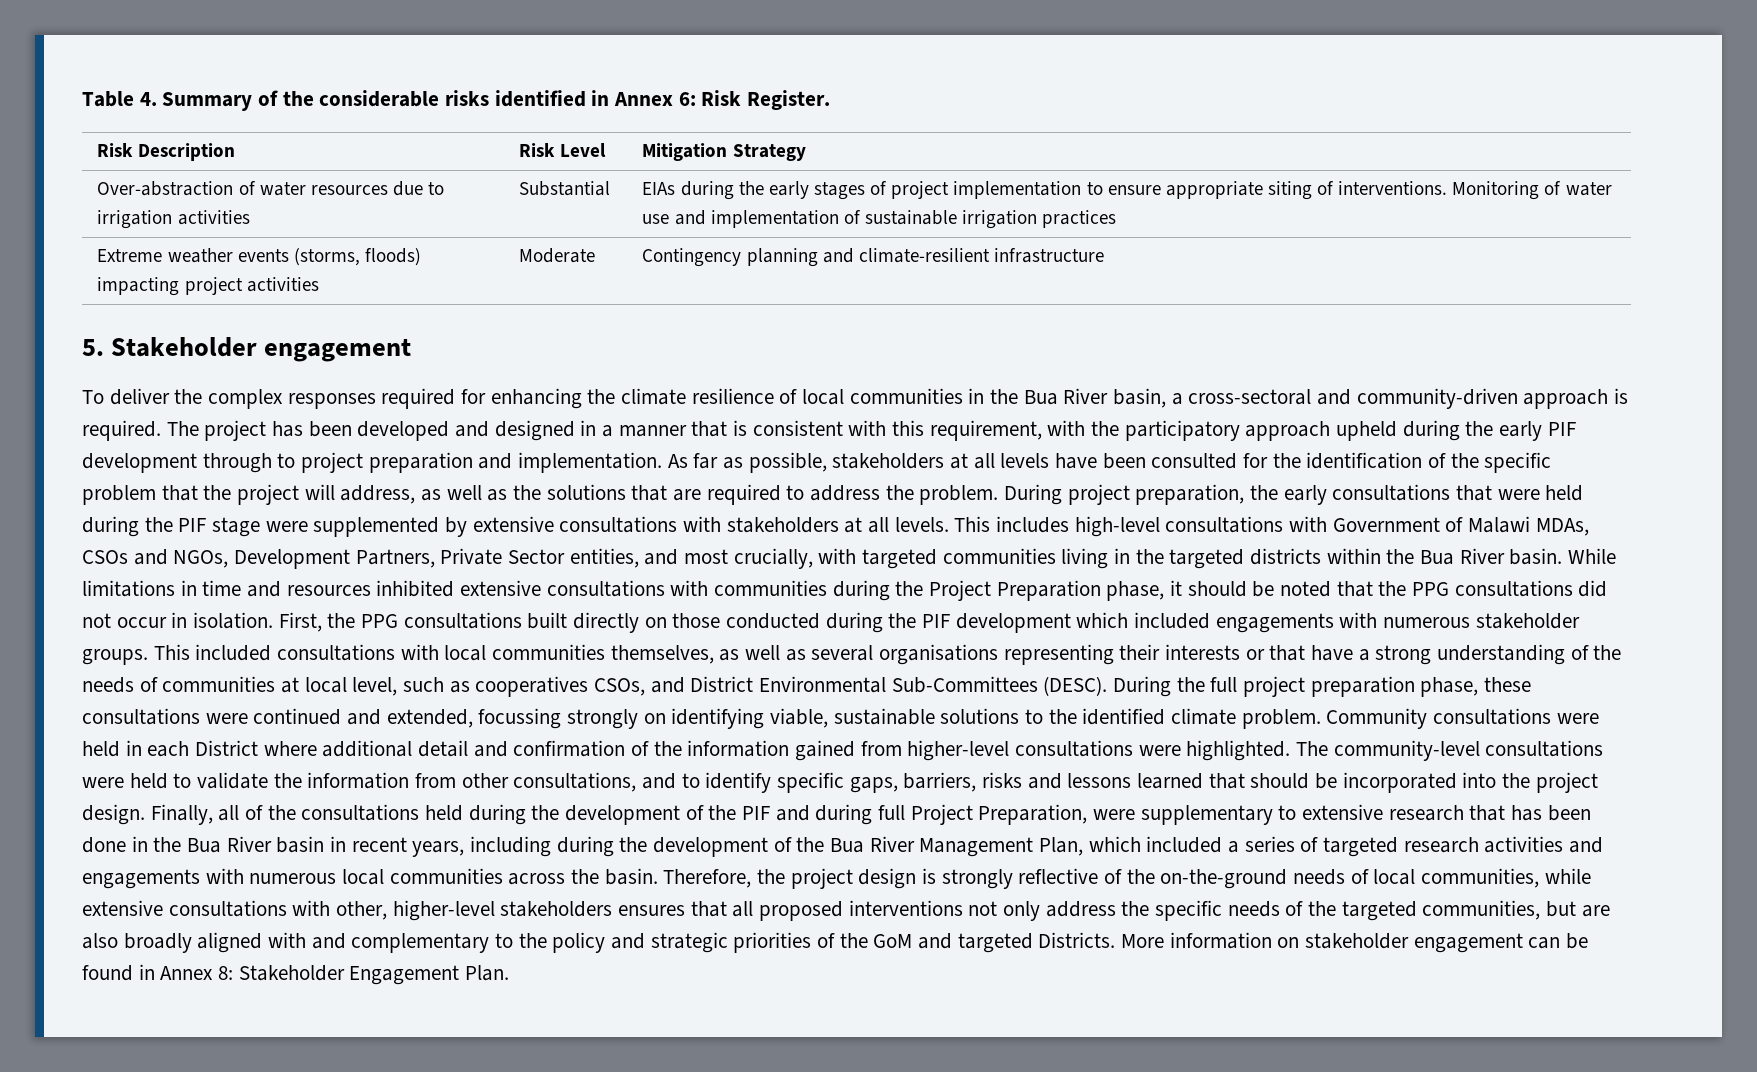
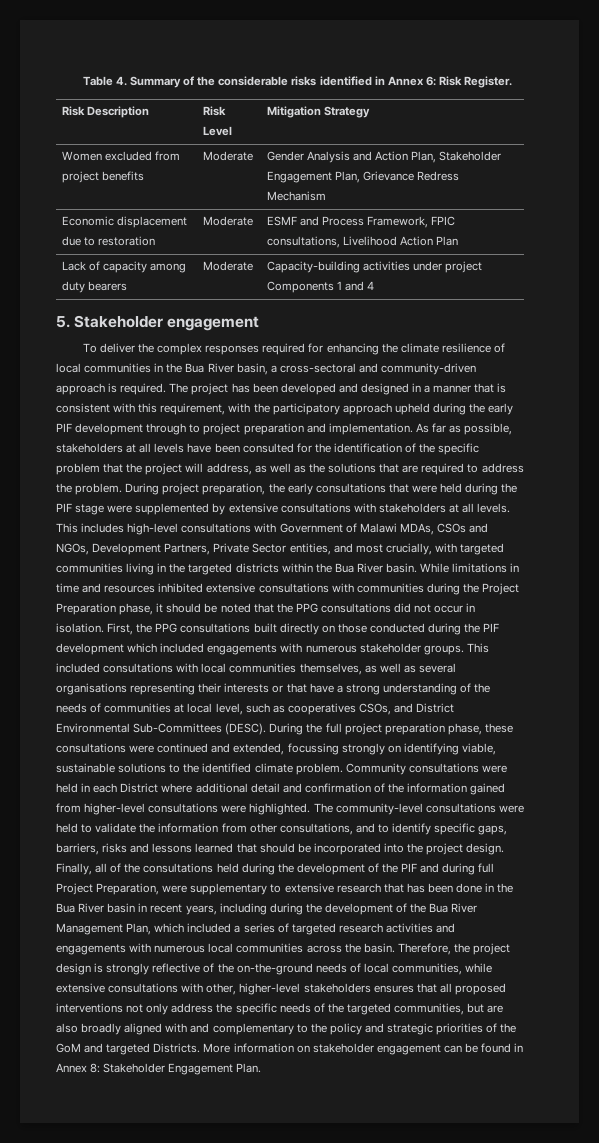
- Over-abstraction of water resources due to irrigation activities | Substantial | EIAs during the early stages of project implementation to ensure appropriate siting of interventions. Monitoring of water use and implementation of sustainable irrigation practices
- Extreme weather events (storms, floods) impacting project activities | Moderate | Contingency planning and climate-resilient infrastructure
+ Women excluded from project benefits | Moderate | Gender Analysis and Action Plan, Stakeholder Engagement Plan, Grievance Redress Mechanism
+ Economic displacement due to restoration | Moderate | ESMF and Process Framework, FPIC consultations, Livelihood Action Plan
+ Lack of capacity among duty bearers | Moderate | Capacity-building activities under project Components 1 and 4

